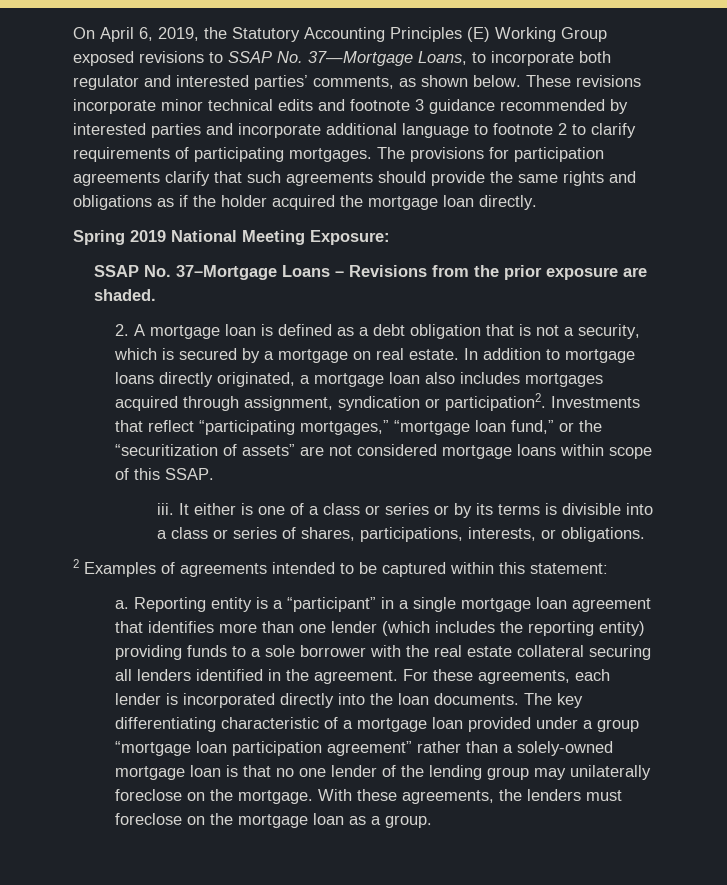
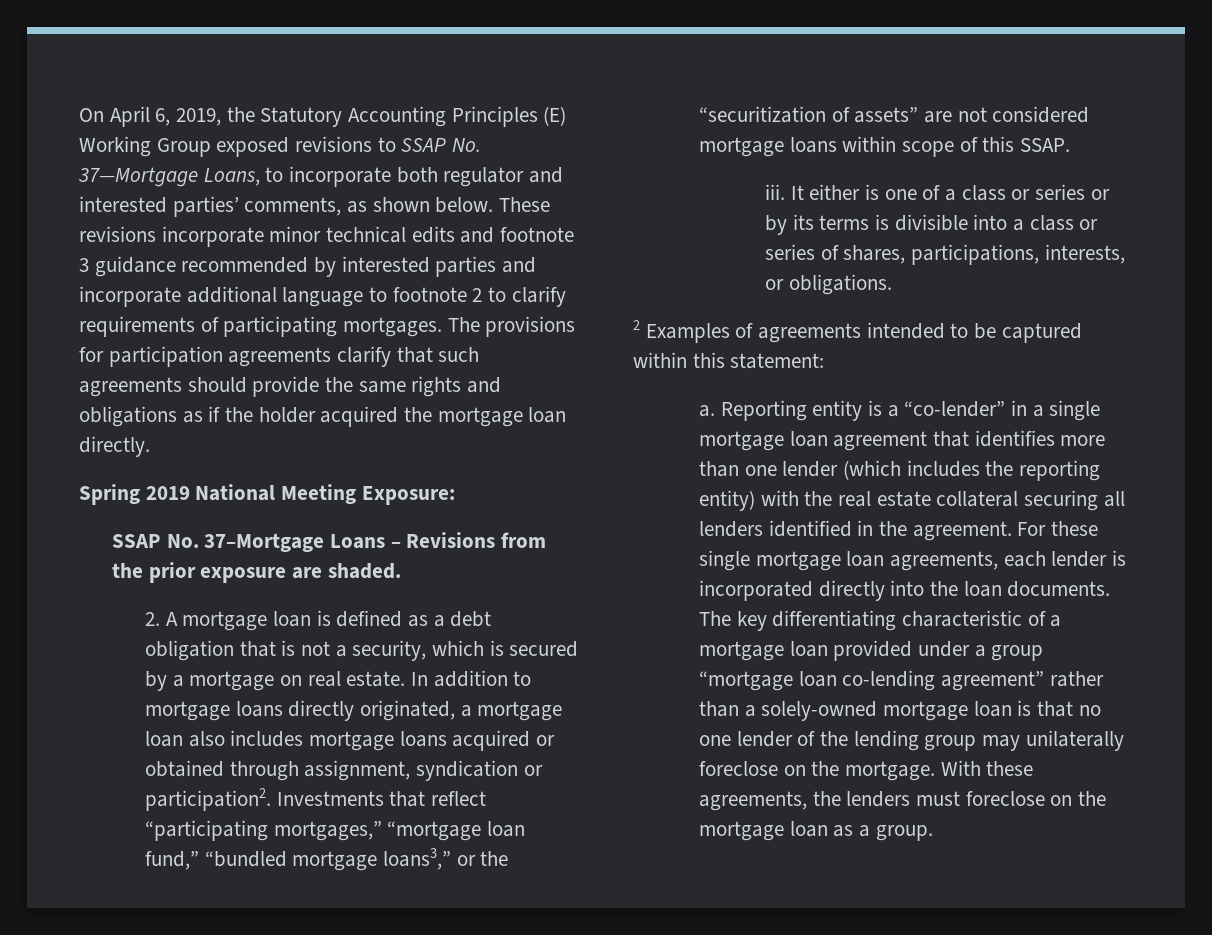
- In addition to mortgage loans directly originated, a mortgage loan also includes mortgages acquired through assignment, syndication or participation2.
+ In addition to mortgage loans directly originated, a mortgage loan also includes mortgage loans acquired or obtained through assignment, syndication or participation2.
- Investments that reflect “participating mortgages,” “mortgage loan fund,” or the “securitization of assets” are not considered mortgage loans within scope of this SSAP.
+ Investments that reflect “participating mortgages,” “mortgage loan fund,” “bundled mortgage loans3,” or the “securitization of assets” are not considered mortgage loans within scope of this SSAP.
- Reporting entity is a “participant” in a single mortgage loan agreement that identifies more than one lender (which includes the reporting entity) providing funds to a sole borrower with the real estate collateral securing all lenders identified in the agreement.
+ Reporting entity is a “co-lender” in a single mortgage loan agreement that identifies more than one lender (which includes the reporting entity) with the real estate collateral securing all lenders identified in the agreement.
- For these agreements, each lender is incorporated directly into the loan documents.
+ For these single mortgage loan agreements, each lender is incorporated directly into the loan documents.
- The key differentiating characteristic of a mortgage loan provided under a group “mortgage loan participation agreement” rather than a solely-owned mortgage loan is that no one lender of the lending group may unilaterally foreclose on the mortgage.
+ The key differentiating characteristic of a mortgage loan provided under a group “mortgage loan co-lending agreement” rather than a solely-owned mortgage loan is that no one lender of the lending group may unilaterally foreclose on the mortgage.

